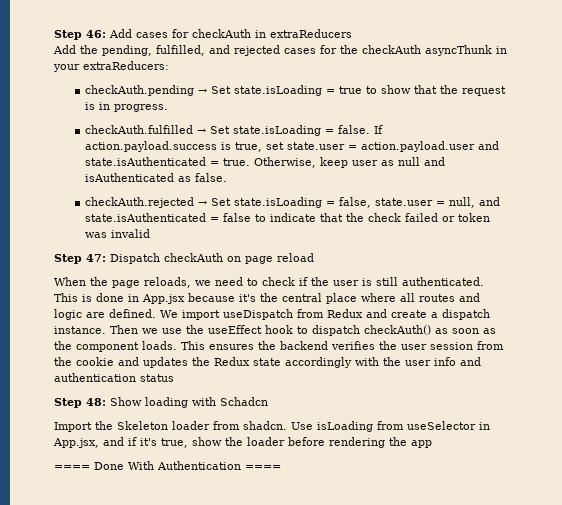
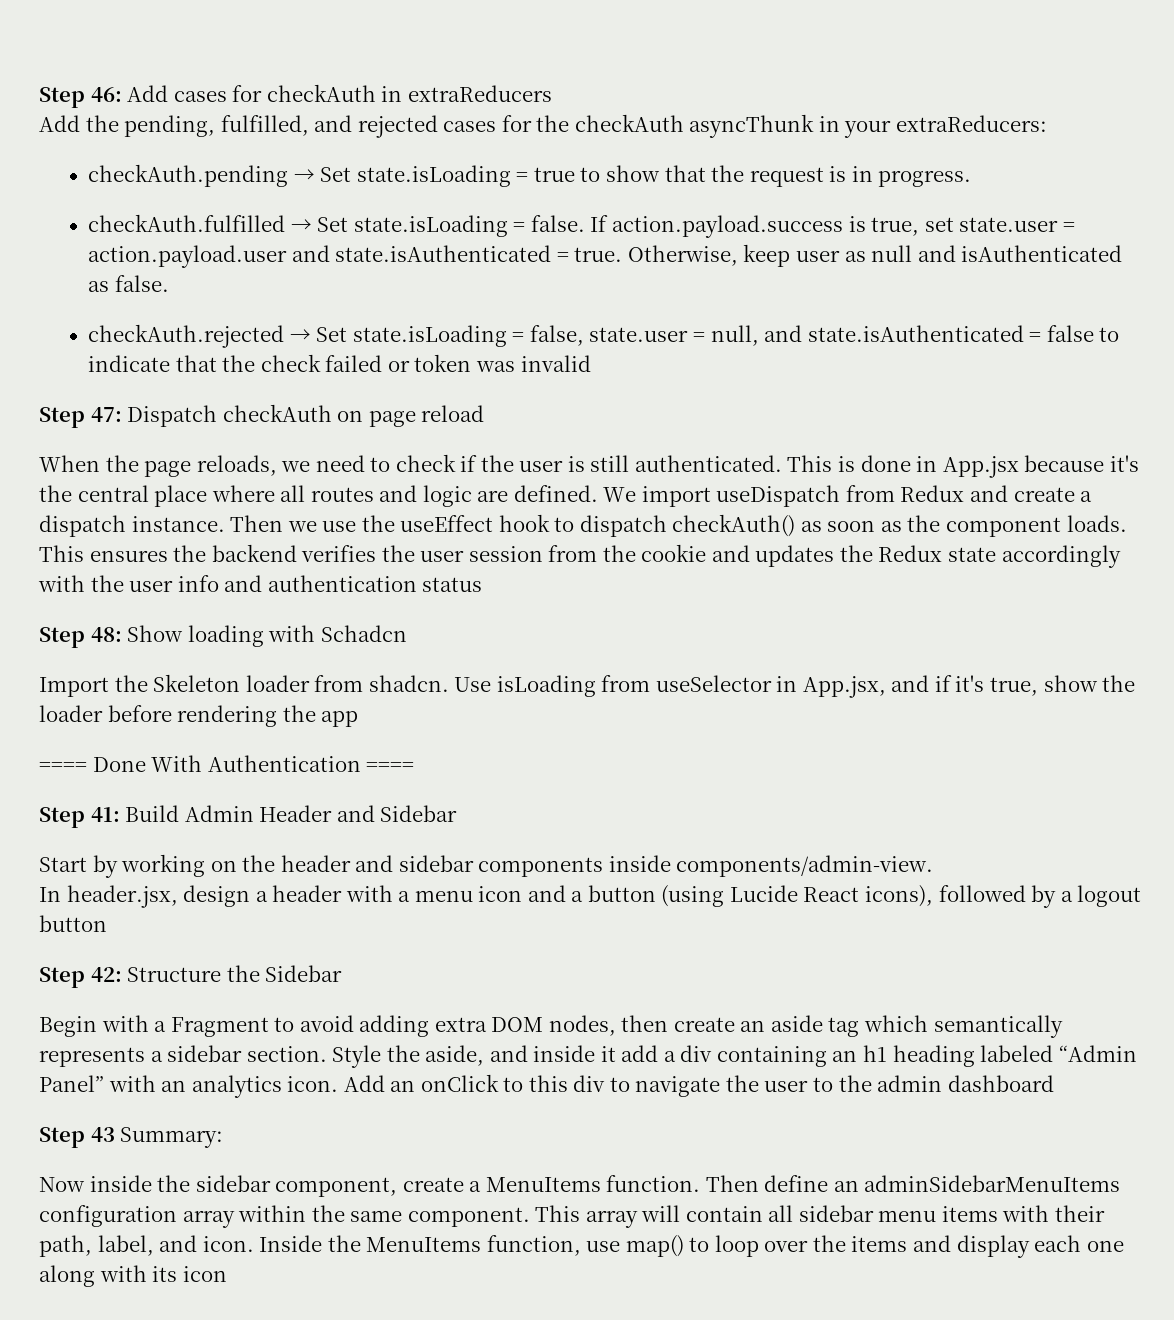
+ Step 41: Build Admin Header and Sidebar
+ Start by working on the header and sidebar components inside components/admin-view.
+ In header.jsx, design a header with a menu icon and a button (using Lucide React icons), followed by a logout button
+ Step 42: Structure the Sidebar
+ Begin with a Fragment to avoid adding extra DOM nodes, then create an aside tag which semantically represents a sidebar section. Style the aside, and inside it add a div containing an h1 heading labeled “Admin Panel” with an analytics icon. Add an onClick to this div to navigate the user to the admin dashboard
+ Step 43 Summary:
+ Now inside the sidebar component, create a MenuItems function. Then define an adminSidebarMenuItems configuration array within the same component. This array will contain all sidebar menu items with their path, label, and icon. Inside the MenuItems function, use map() to loop over the items and display each one along with its icon

